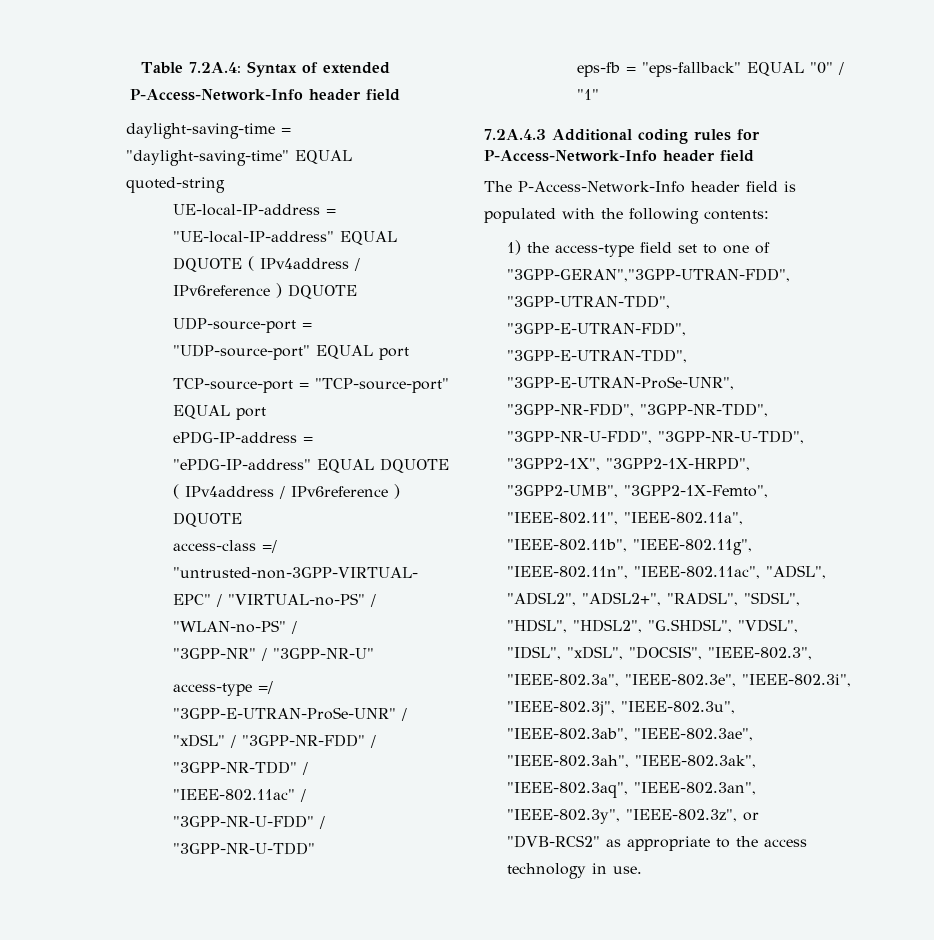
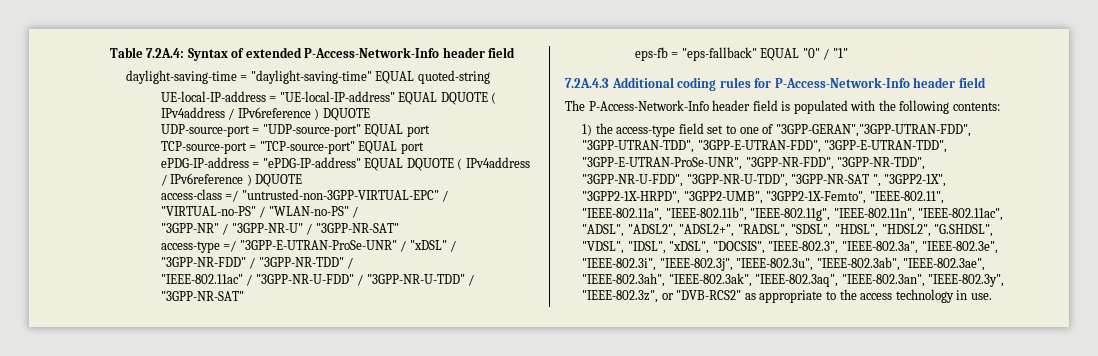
- "3GPP-NR" / "3GPP-NR-U"
+ "3GPP-NR" / "3GPP-NR-U" / "3GPP-NR-SAT"
- "IEEE-802.11ac" / "3GPP-NR-U-FDD" / "3GPP-NR-U-TDD"
+ "IEEE-802.11ac" / "3GPP-NR-U-FDD" / "3GPP-NR-U-TDD" / "3GPP-NR-SAT"
- 1) the access-type field set to one of "3GPP-GERAN","3GPP-UTRAN-FDD", "3GPP-UTRAN-TDD", "3GPP-E-UTRAN-FDD", "3GPP-E-UTRAN-TDD", "3GPP-E-UTRAN-ProSe-UNR", "3GPP-NR-FDD", "3GPP-NR-TDD", "3GPP-NR-U-FDD", "3GPP-NR-U-TDD", "3GPP2-1X", "3GPP2-1X-HRPD", "3GPP2-UMB", "3GPP2-1X-Femto", "IEEE-802.11", "IEEE-802.11a", "IEEE-802.11b", "IEEE-802.11g", "IEEE-802.11n", "IEEE-802.11ac", "ADSL", "ADSL2", "ADSL2+", "RADSL", "SDSL", "HDSL", "HDSL2", "G.SHDSL", "VDSL", "IDSL", "xDSL", "DOCSIS", "IEEE-802.3", "IEEE-802.3a", "IEEE-802.3e", "IEEE-802.3i", "IEEE-802.3j", "IEEE-802.3u", "IEEE-802.3ab", "IEEE-802.3ae", "IEEE-802.3ah", "IEEE-802.3ak", "IEEE-802.3aq", "IEEE-802.3an", "IEEE-802.3y", "IEEE-802.3z", or "DVB-RCS2" as appropriate to the access technology in use.
+ 1) the access-type field set to one of "3GPP-GERAN","3GPP-UTRAN-FDD", "3GPP-UTRAN-TDD", "3GPP-E-UTRAN-FDD", "3GPP-E-UTRAN-TDD", "3GPP-E-UTRAN-ProSe-UNR", "3GPP-NR-FDD", "3GPP-NR-TDD", "3GPP-NR-U-FDD", "3GPP-NR-U-TDD", "3GPP-NR-SAT ", "3GPP2-1X", "3GPP2-1X-HRPD", "3GPP2-UMB", "3GPP2-1X-Femto", "IEEE-802.11", "IEEE-802.11a", "IEEE-802.11b", "IEEE-802.11g", "IEEE-802.11n", "IEEE-802.11ac", "ADSL", "ADSL2", "ADSL2+", "RADSL", "SDSL", "HDSL", "HDSL2", "G.SHDSL", "VDSL", "IDSL", "xDSL", "DOCSIS", "IEEE-802.3", "IEEE-802.3a", "IEEE-802.3e", "IEEE-802.3i", "IEEE-802.3j", "IEEE-802.3u", "IEEE-802.3ab", "IEEE-802.3ae", "IEEE-802.3ah", "IEEE-802.3ak", "IEEE-802.3aq", "IEEE-802.3an", "IEEE-802.3y", "IEEE-802.3z", or "DVB-RCS2" as appropriate to the access technology in use.

